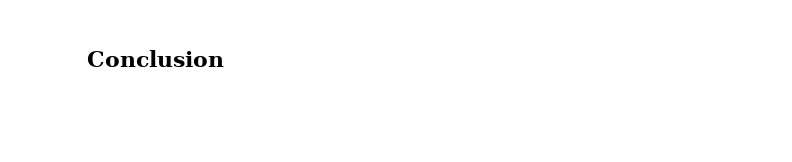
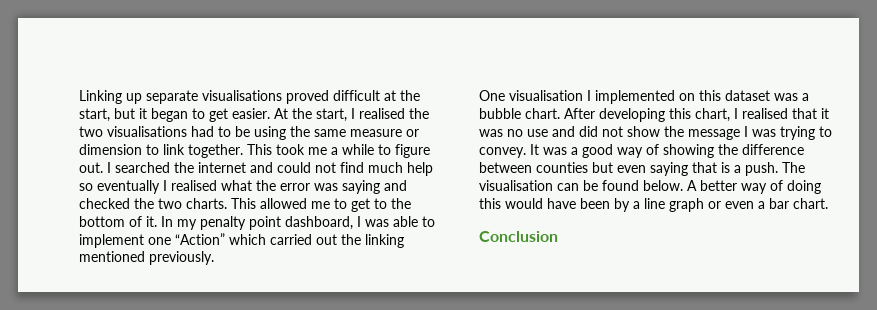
+ Linking up separate visualisations proved difficult at the start, but it began to get easier. At the start, I realised the two visualisations had to be using the same measure or dimension to link together. This took me a while to figure out. I searched the internet and could not find much help so eventually I realised what the error was saying and checked the two charts. This allowed me to get to the bottom of it. In my penalty point dashboard, I was able to implement one “Action” which carried out the linking mentioned previously.
+ One visualisation I implemented on this dataset was a bubble chart. After developing this chart, I realised that it was no use and did not show the message I was trying to convey. It was a good way of showing the difference between counties but even saying that is a push. The visualisation can be found below. A better way of doing this would have been by a line graph or even a bar chart.

